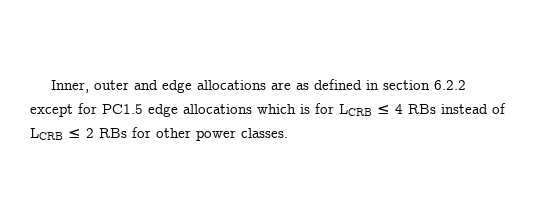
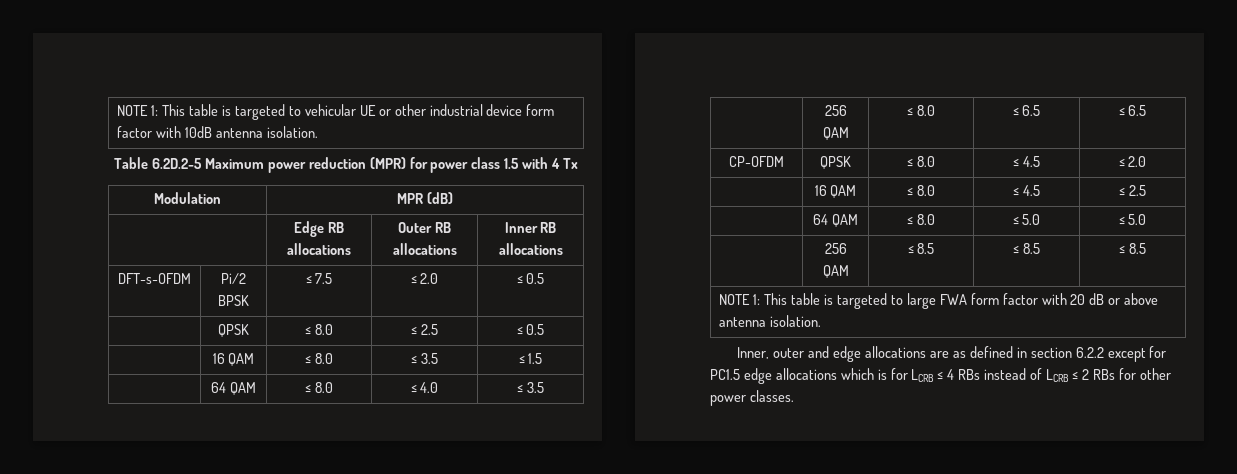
+ NOTE 1: This table is targeted to vehicular UE or other industrial device form factor with 10dB antenna isolation.
+ Table 6.2D.2-5 Maximum power reduction (MPR) for power class 1.5 with 4 Tx
+ Modulation | MPR (dB)
+ | Edge RB allocations | Outer RB allocations | Inner RB allocations
+ DFT-s-OFDM | Pi/2 BPSK | ≤ 7.5 | ≤ 2.0 | ≤ 0.5
+ | QPSK | ≤ 8.0 | ≤ 2.5 | ≤ 0.5
+ | 16 QAM | ≤ 8.0 | ≤ 3.5 | ≤ 1.5
+ | 64 QAM | ≤ 8.0 | ≤ 4.0 | ≤ 3.5
+ | 256 QAM | ≤ 8.0 | ≤ 6.5 | ≤ 6.5
+ CP-OFDM | QPSK | ≤ 8.0 | ≤ 4.5 | ≤ 2.0
+ | 16 QAM | ≤ 8.0 | ≤ 4.5 | ≤ 2.5
+ | 64 QAM | ≤ 8.0 | ≤ 5.0 | ≤ 5.0
+ | 256 QAM | ≤ 8.5 | ≤ 8.5 | ≤ 8.5
+ NOTE 1: This table is targeted to large FWA form factor with 20 dB or above antenna isolation.

